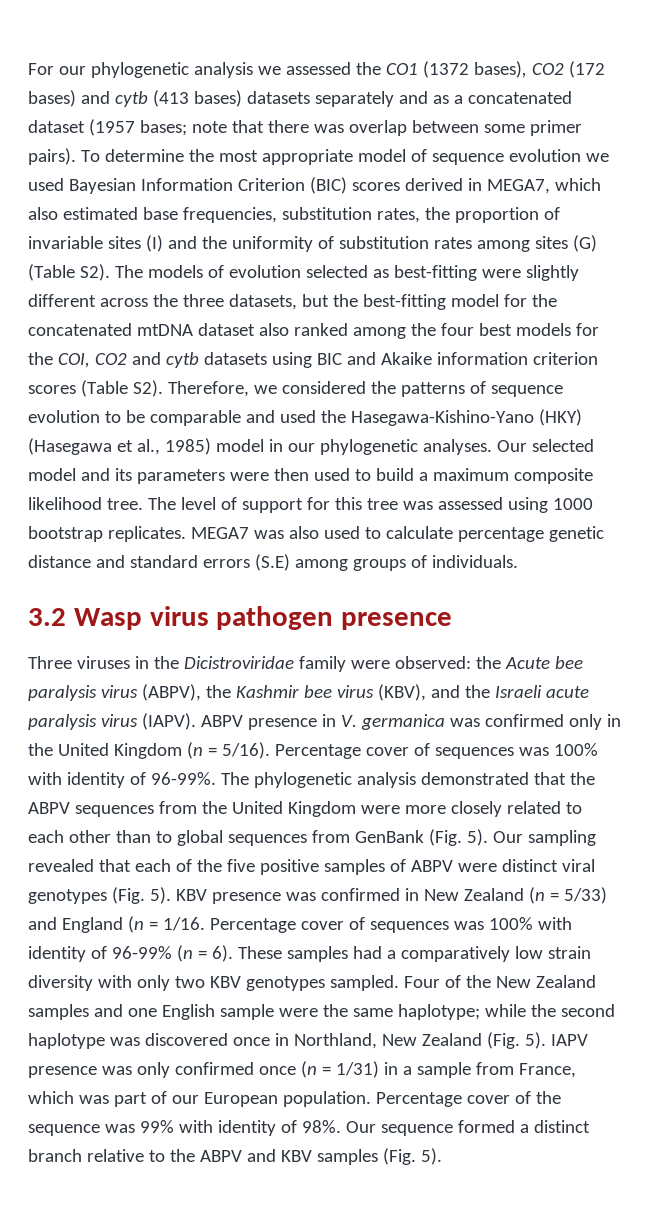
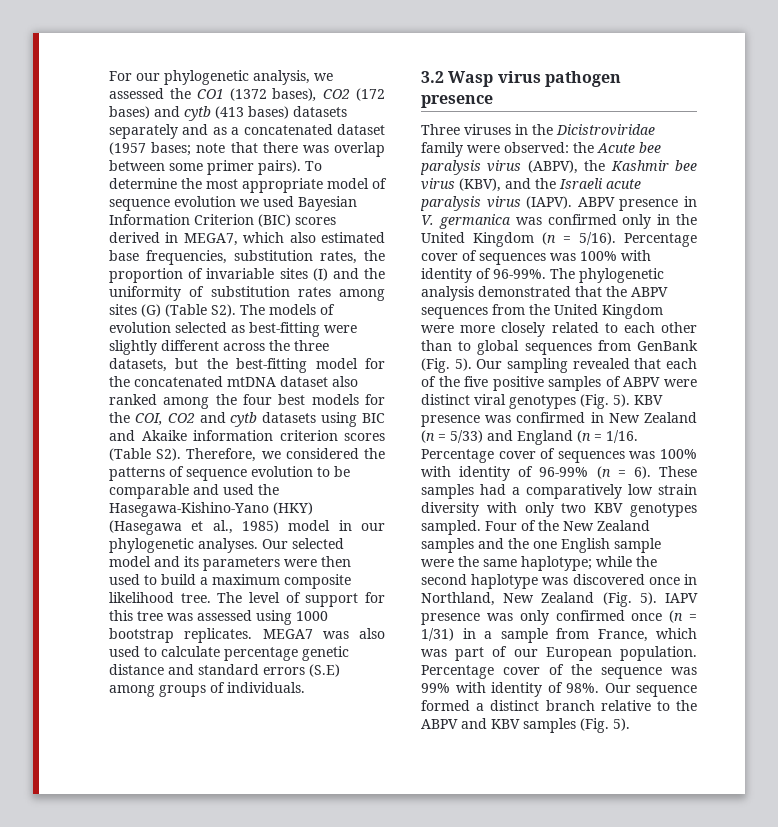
- For our phylogenetic analysis we assessed the CO1 (1372 bases), CO2 (172 bases) and cytb (413 bases) datasets separately and as a concatenated dataset (1957 bases; note that there was overlap between some primer pairs).
+ For our phylogenetic analysis, we assessed the CO1 (1372 bases), CO2 (172 bases) and cytb (413 bases) datasets separately and as a concatenated dataset (1957 bases; note that there was overlap between some primer pairs).
- Four of the New Zealand samples and one English sample were the same haplotype; while the second haplotype was discovered once in Northland, New Zealand (Fig. 5).
+ Four of the New Zealand samples and the one English sample were the same haplotype; while the second haplotype was discovered once in Northland, New Zealand (Fig. 5).

